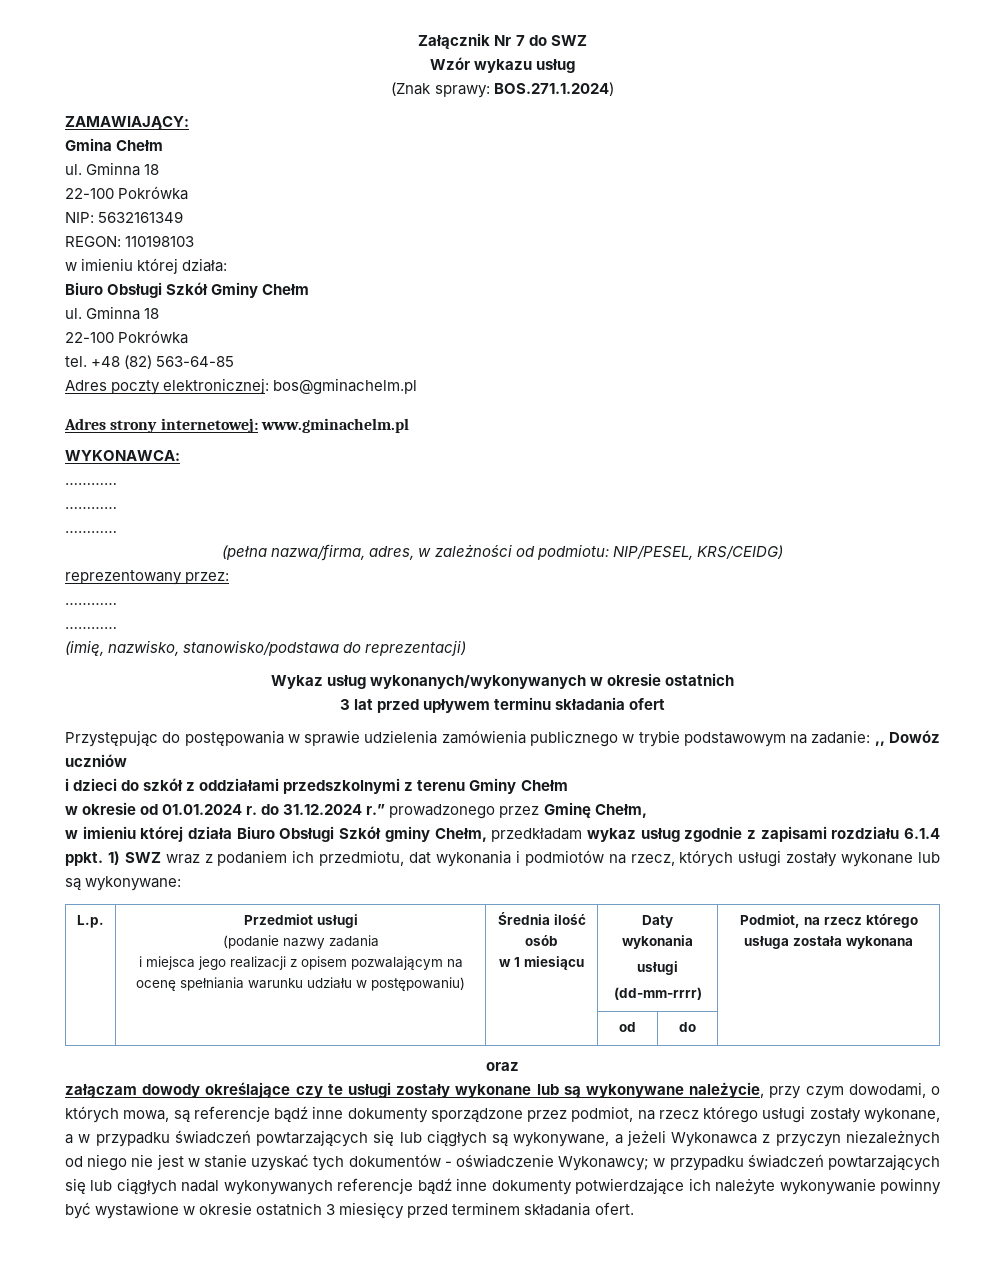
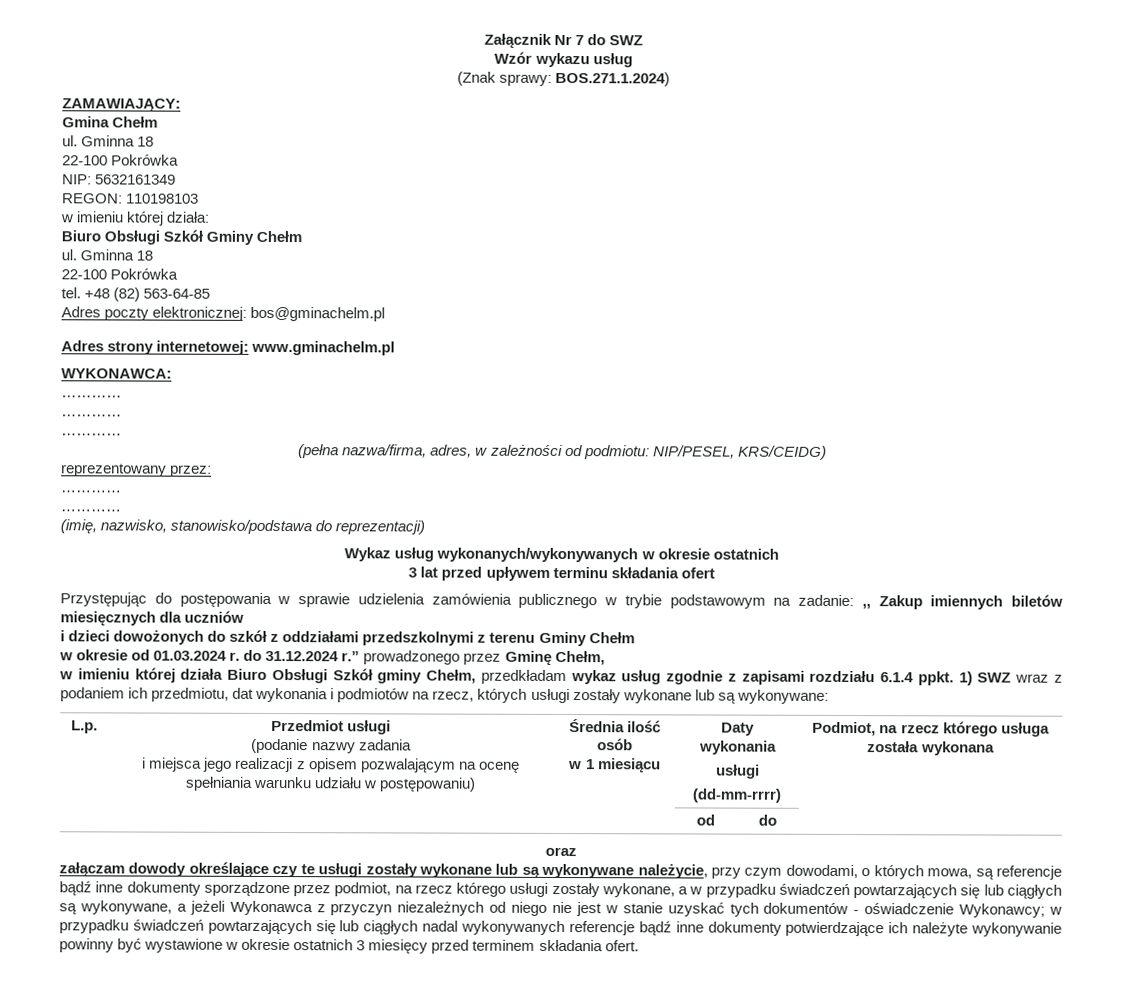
- Przystępując do postępowania w sprawie udzielenia zamówienia publicznego w trybie podstawowym na zadanie: ,, Dowóz uczniów
+ Przystępując do postępowania w sprawie udzielenia zamówienia publicznego w trybie podstawowym na zadanie: ,, Zakup imiennych biletów miesięcznych dla uczniów
- i dzieci do szkół z oddziałami przedszkolnymi z terenu Gminy Chełm
+ i dzieci dowożonych do szkół z oddziałami przedszkolnymi z terenu Gminy Chełm
- w okresie od 01.01.2024 r. do 31.12.2024 r.” prowadzonego przez Gminę Chełm,
+ w okresie od 01.03.2024 r. do 31.12.2024 r.” prowadzonego przez Gminę Chełm,

